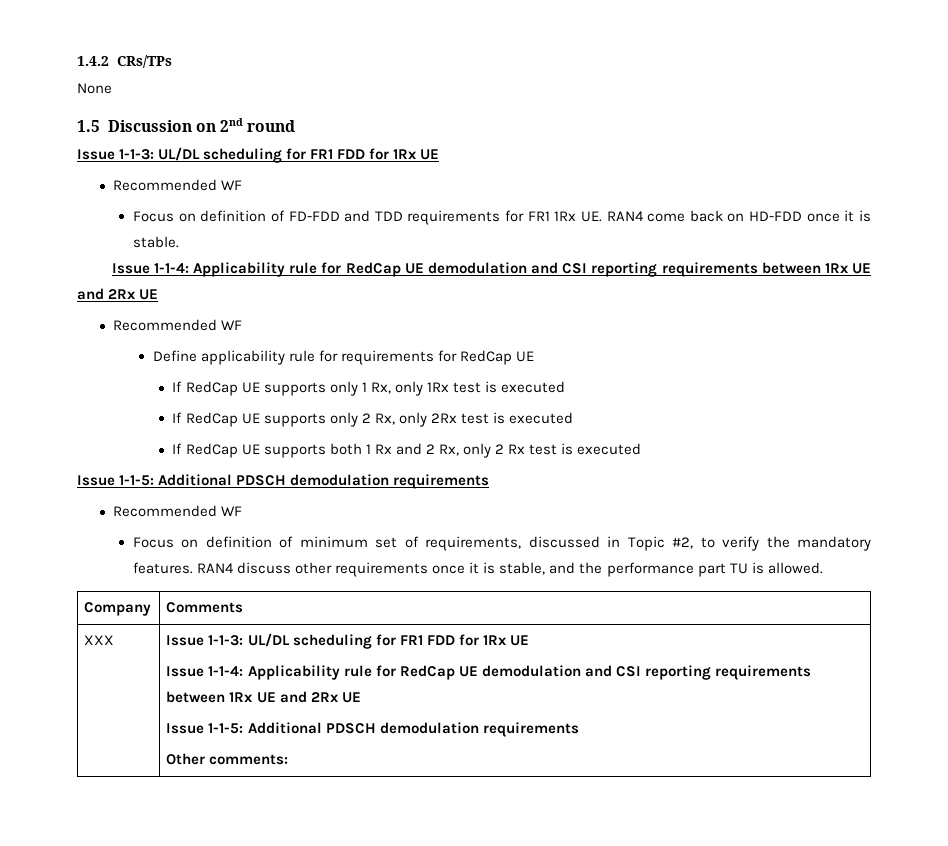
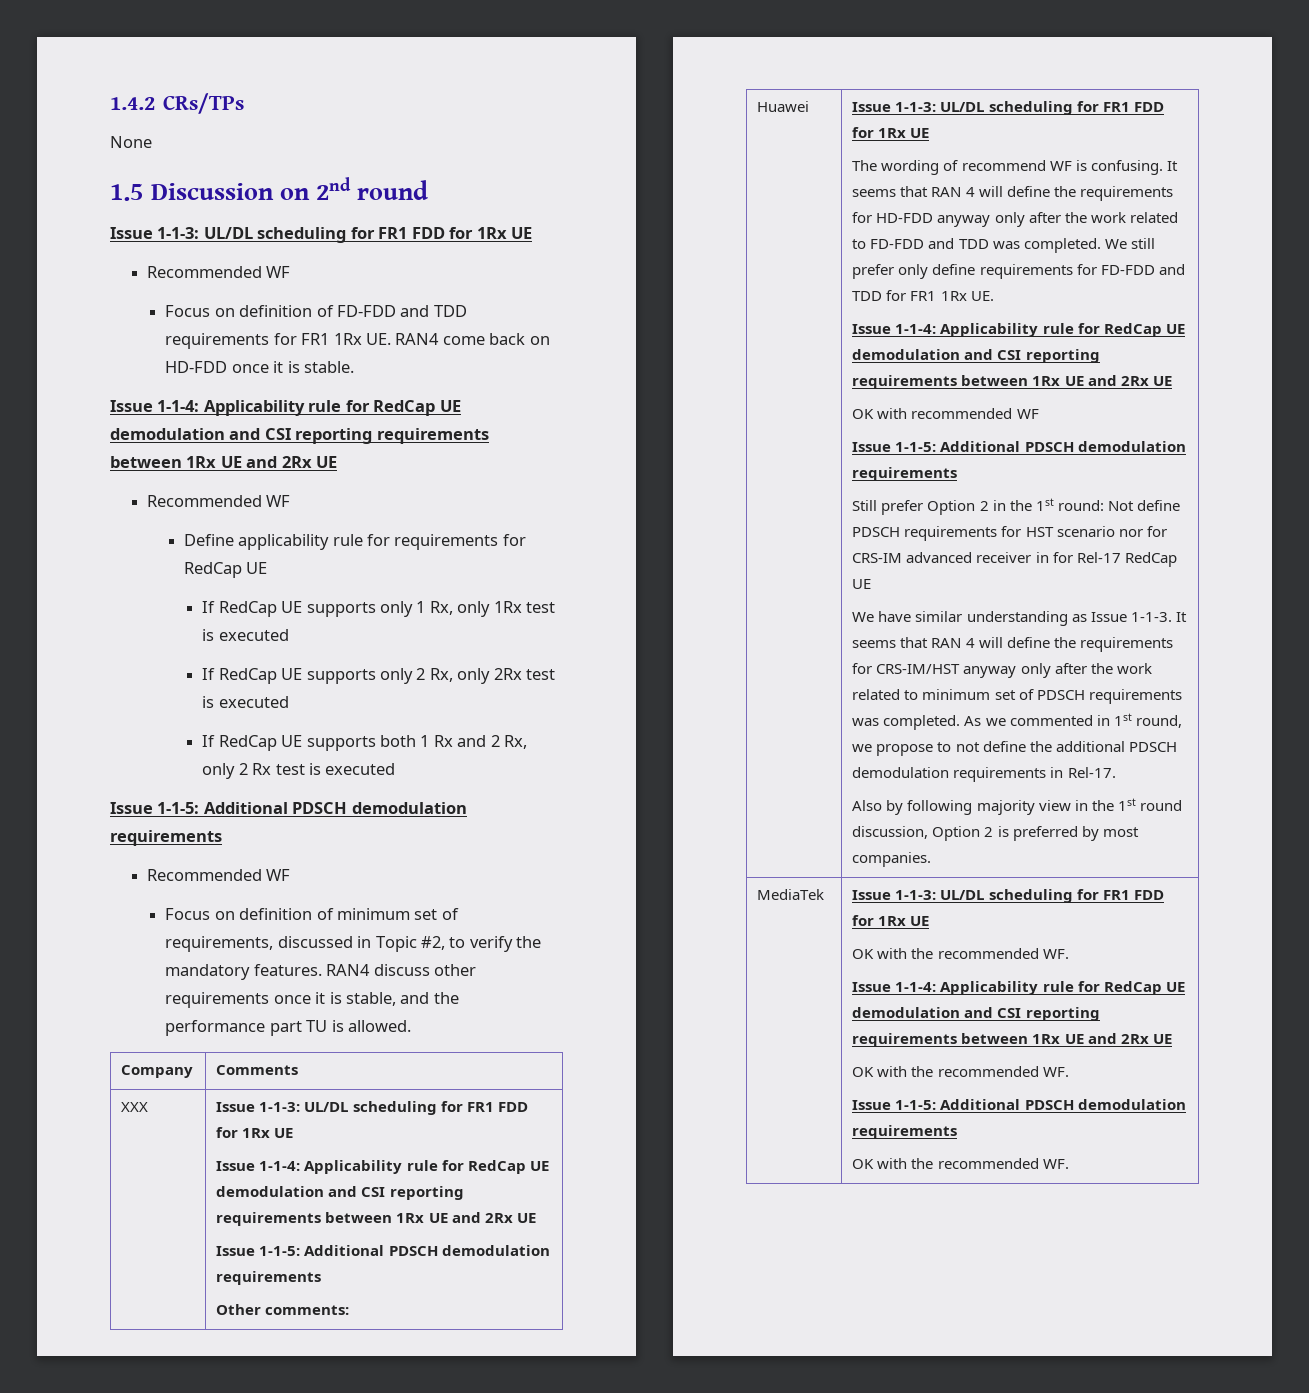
+ Huawei | Issue 1-1-3: UL/DL scheduling for FR1 FDD for 1Rx UE
+ The wording of recommend WF is confusing. It seems that RAN 4 will define the requirements for HD-FDD anyway only after the work related to FD-FDD and TDD was completed. We still prefer only define requirements for FD-FDD and TDD for FR1 1Rx UE.
+ Issue 1-1-4: Applicability rule for RedCap UE demodulation and CSI reporting requirements between 1Rx UE and 2Rx UE
+ OK with recommended WF
+ Issue 1-1-5: Additional PDSCH demodulation requirements
+ Still prefer Option 2 in the 1st round: Not define PDSCH requirements for HST scenario nor for CRS-IM advanced receiver in for Rel-17 RedCap UE
+ We have similar understanding as Issue 1-1-3. It seems that RAN 4 will define the requirements for CRS-IM/HST anyway only after the work related to minimum set of PDSCH requirements was completed. As we commented in 1st round, we propose to not define the additional PDSCH demodulation requirements in Rel-17.
+ Also by following majority view in the 1st round discussion, Option 2 is preferred by most companies.
+ MediaTek | Issue 1-1-3: UL/DL scheduling for FR1 FDD for 1Rx UE
+ OK with the recommended WF.
+ Issue 1-1-4: Applicability rule for RedCap UE demodulation and CSI reporting requirements between 1Rx UE and 2Rx UE
+ OK with the recommended WF.
+ Issue 1-1-5: Additional PDSCH demodulation requirements
+ OK with the recommended WF.

